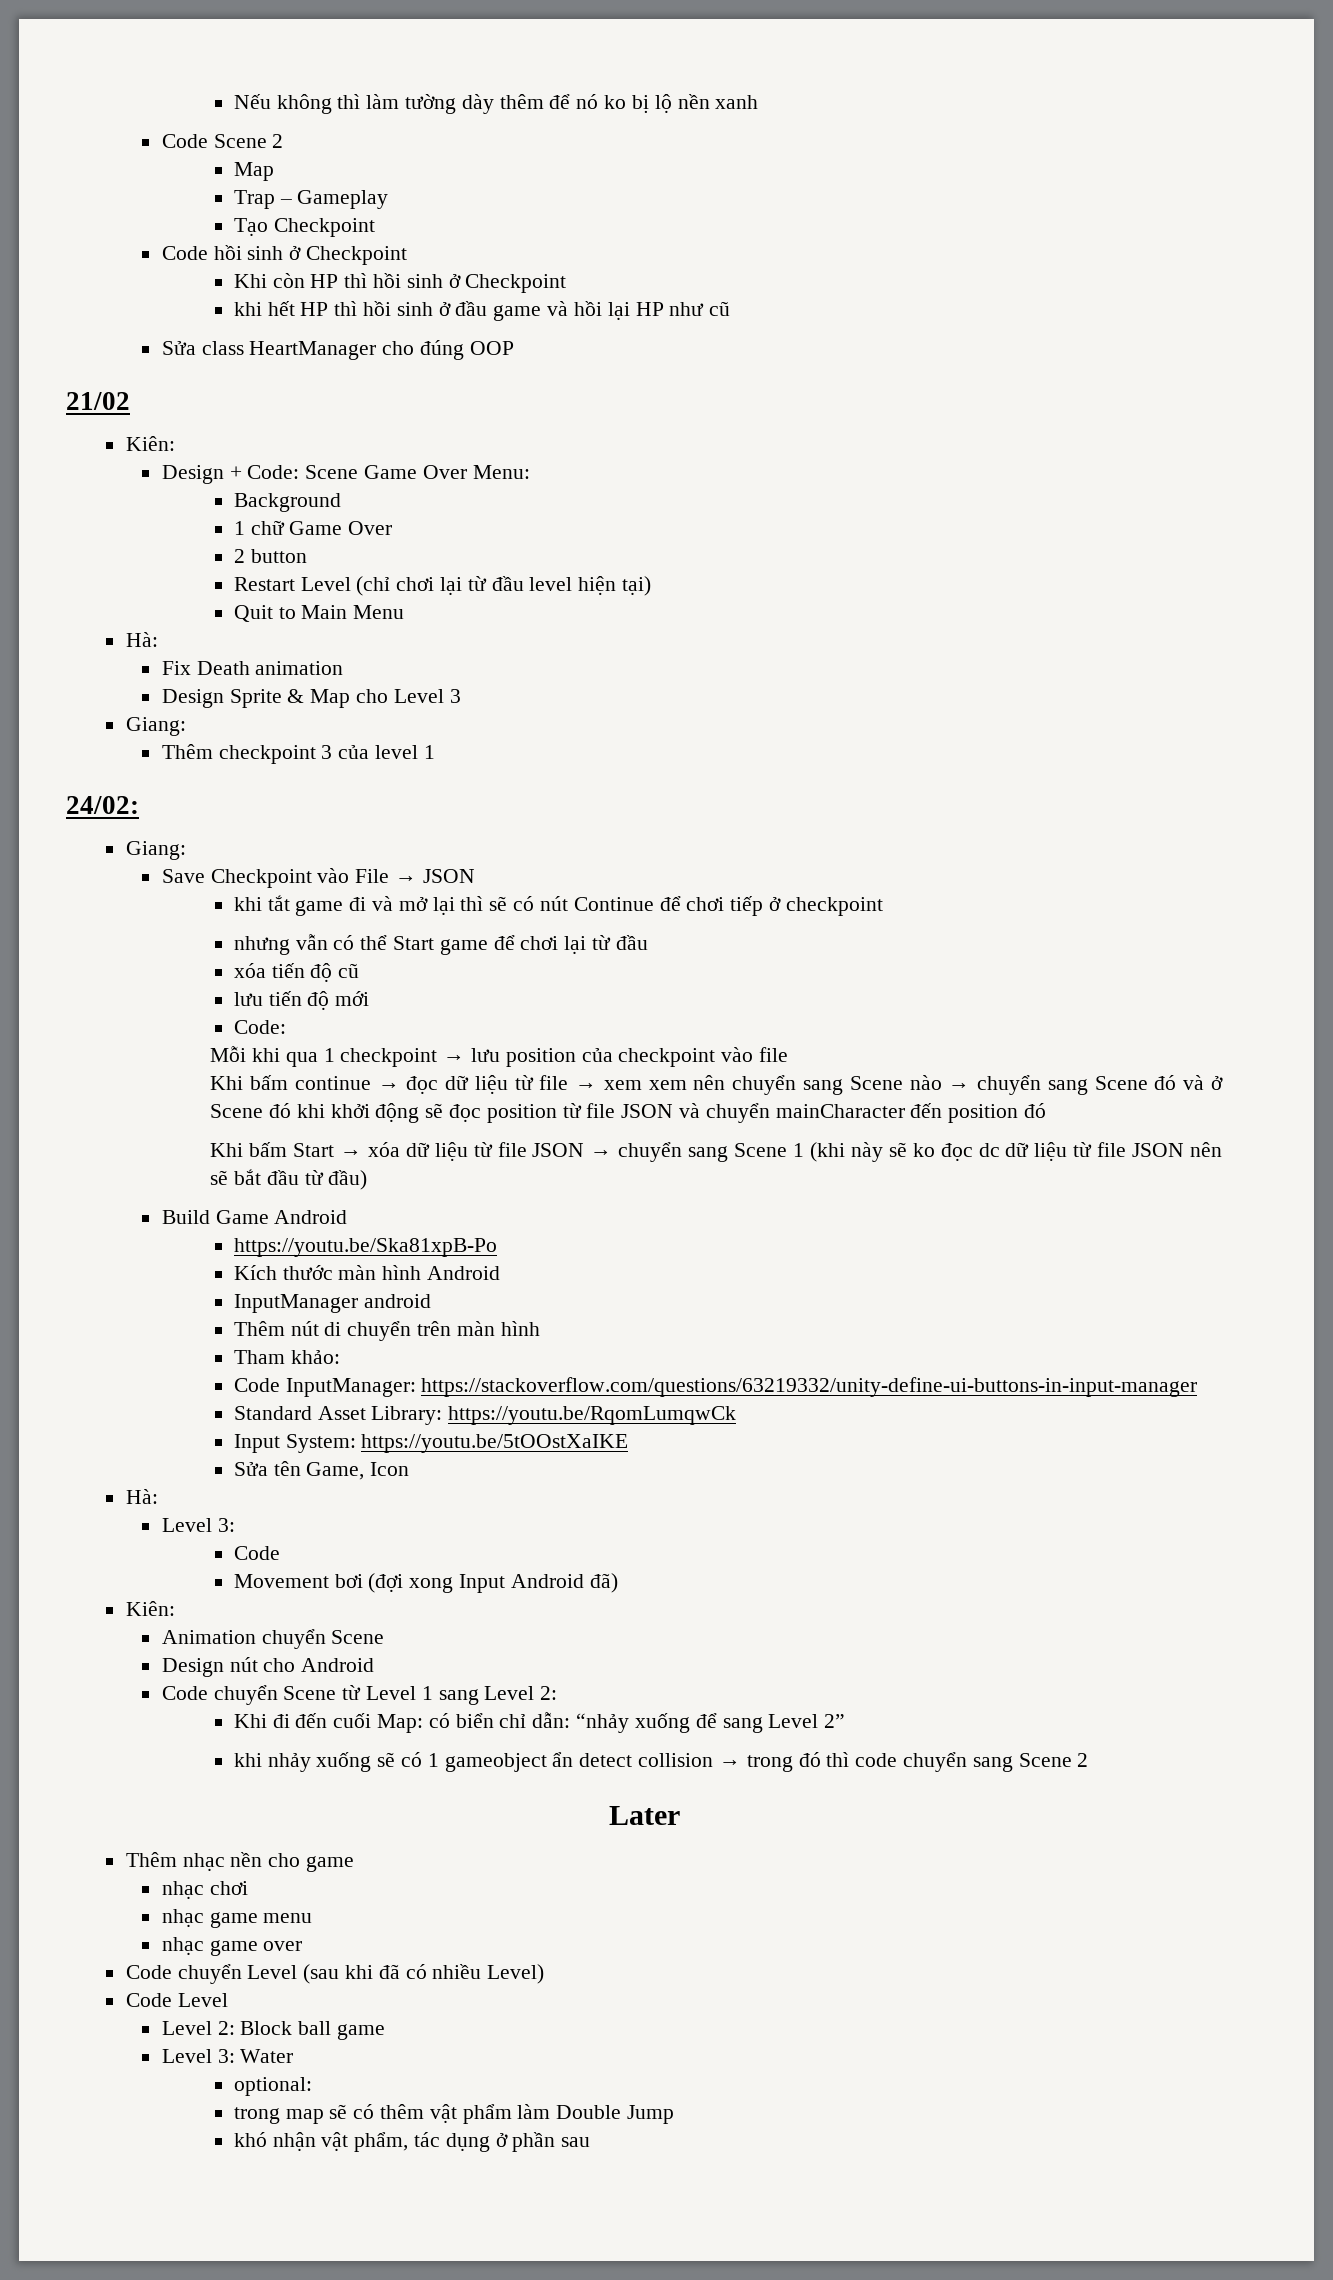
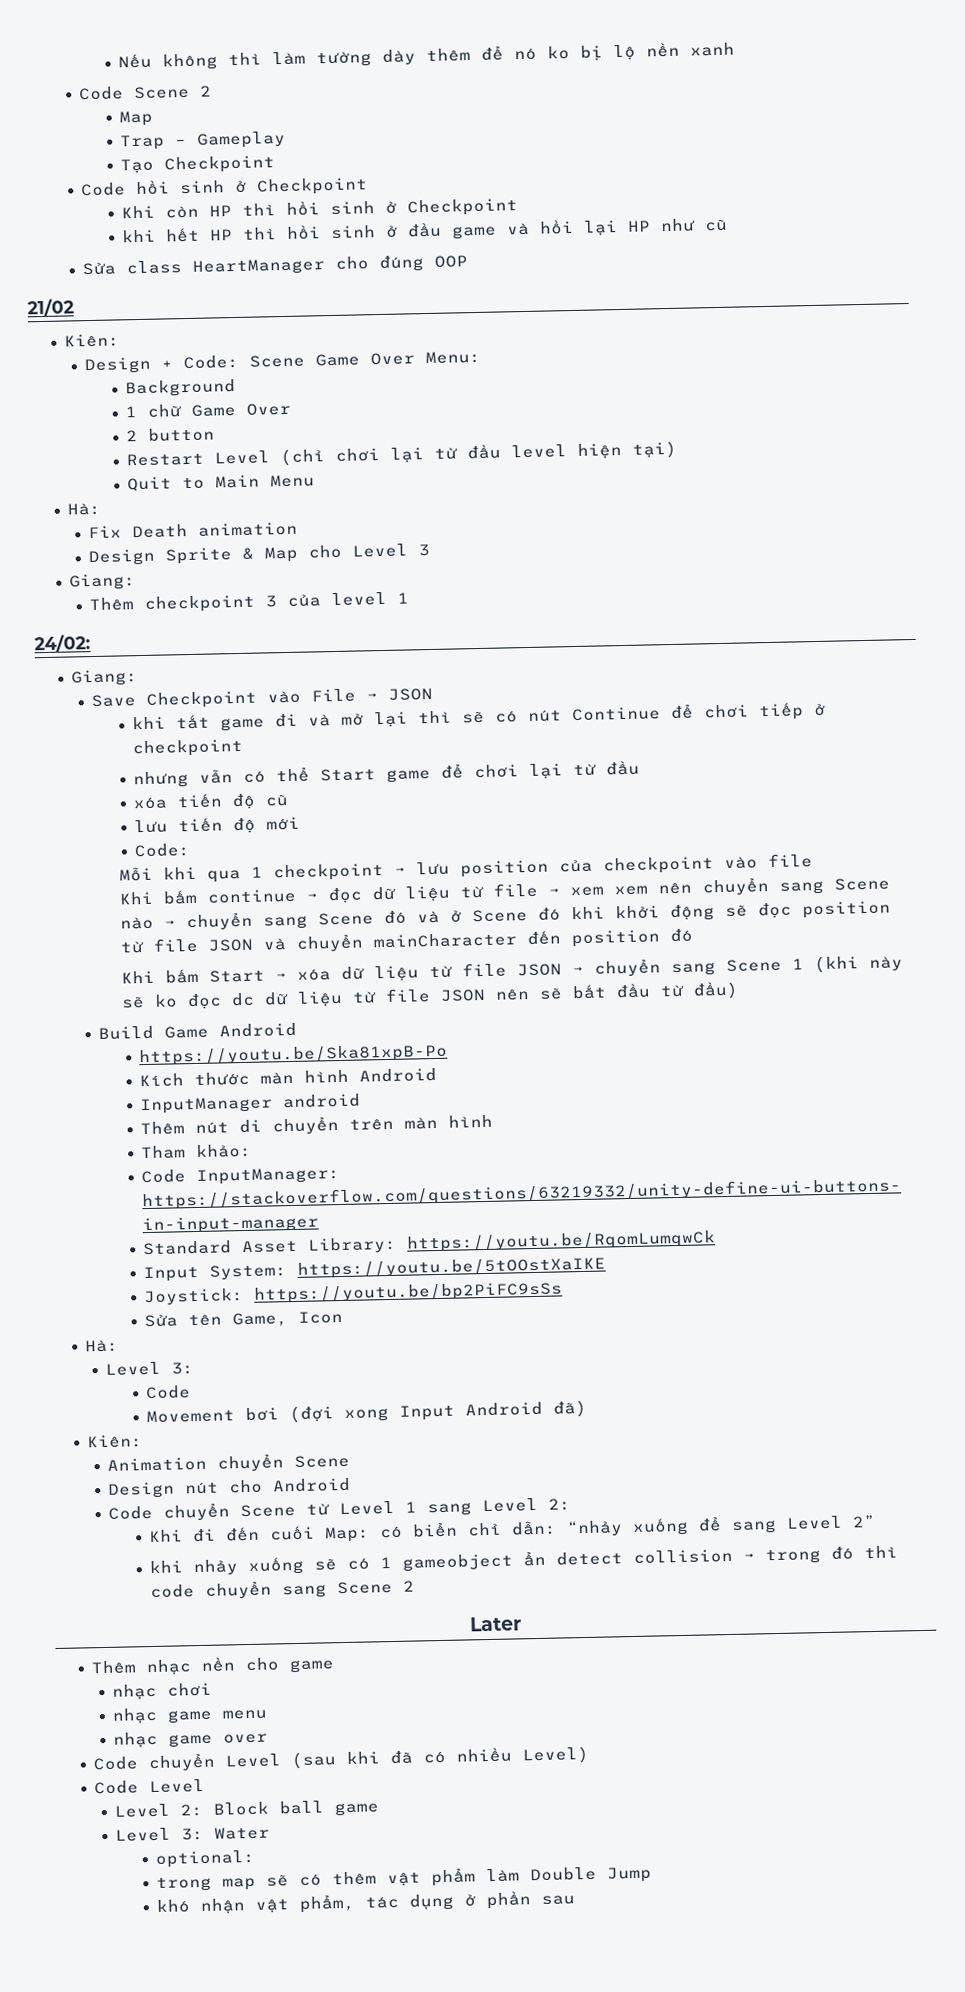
+ Joystick: https://youtu.be/bp2PiFC9sSs

